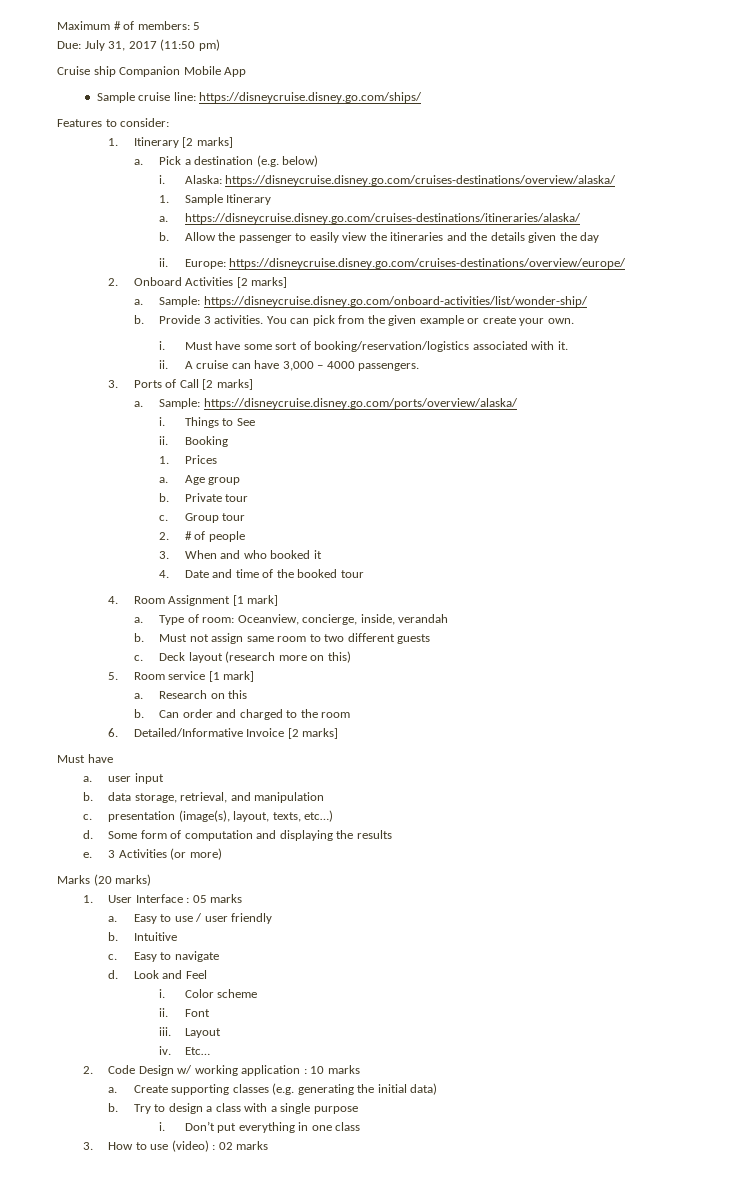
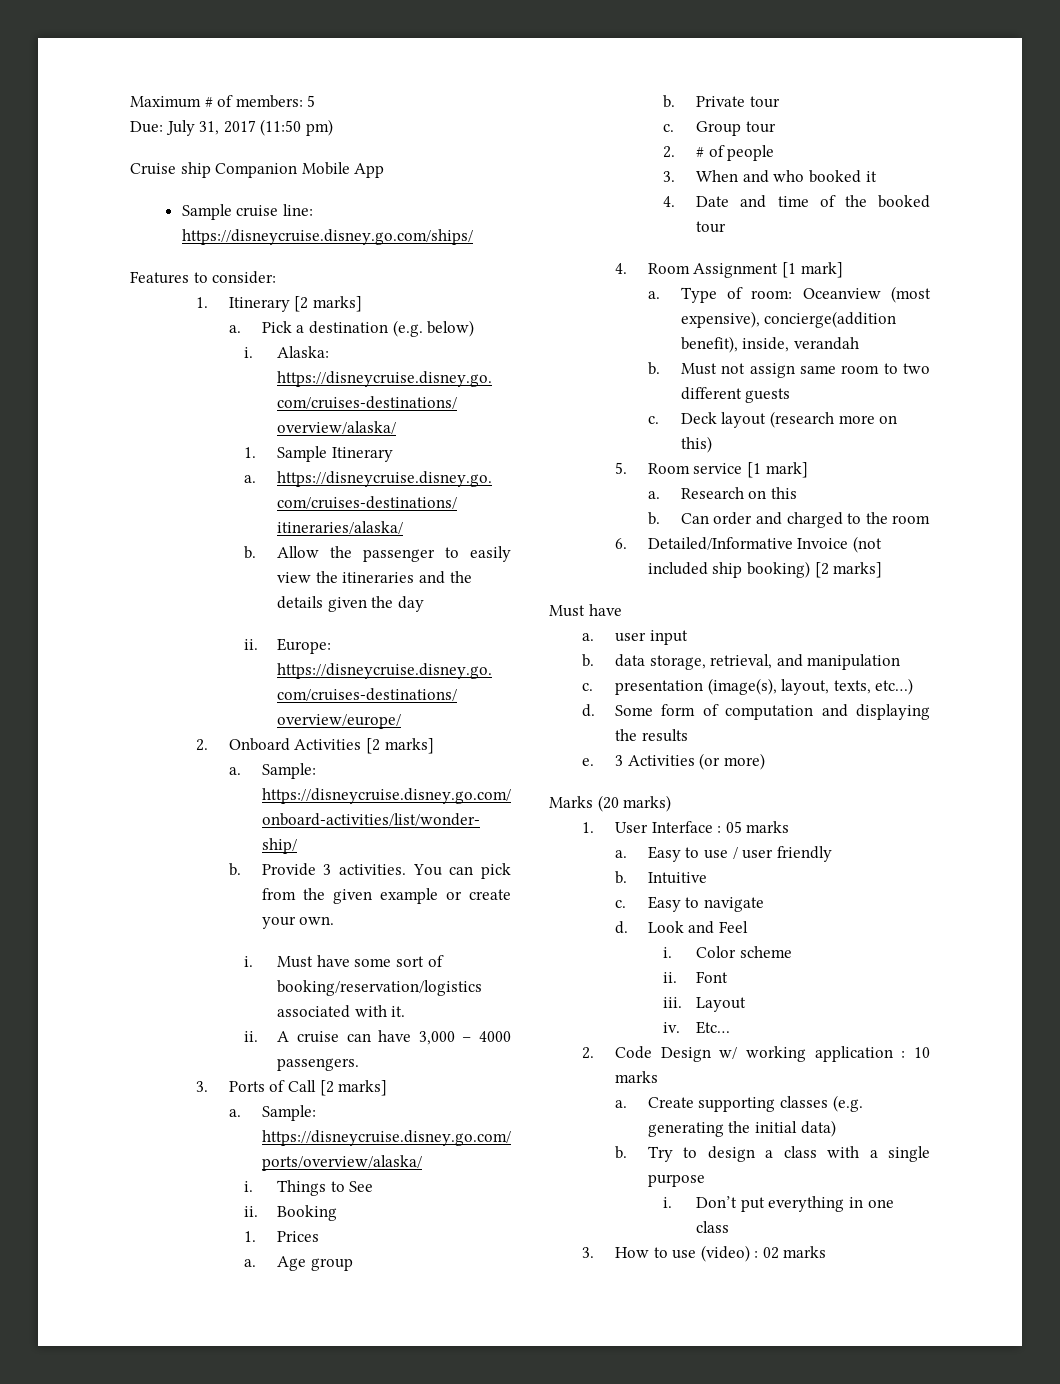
- Type of room: Oceanview, concierge, inside, verandah
+ Type of room: Oceanview (most expensive), concierge(addition benefit), inside, verandah
- 6. Detailed/Informative Invoice [2 marks]
+ 6. Detailed/Informative Invoice (not included ship booking) [2 marks]

